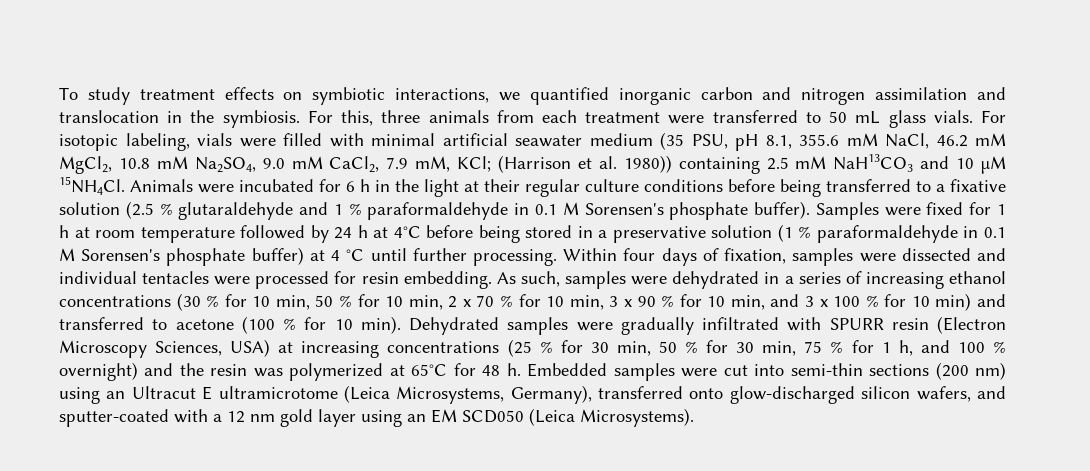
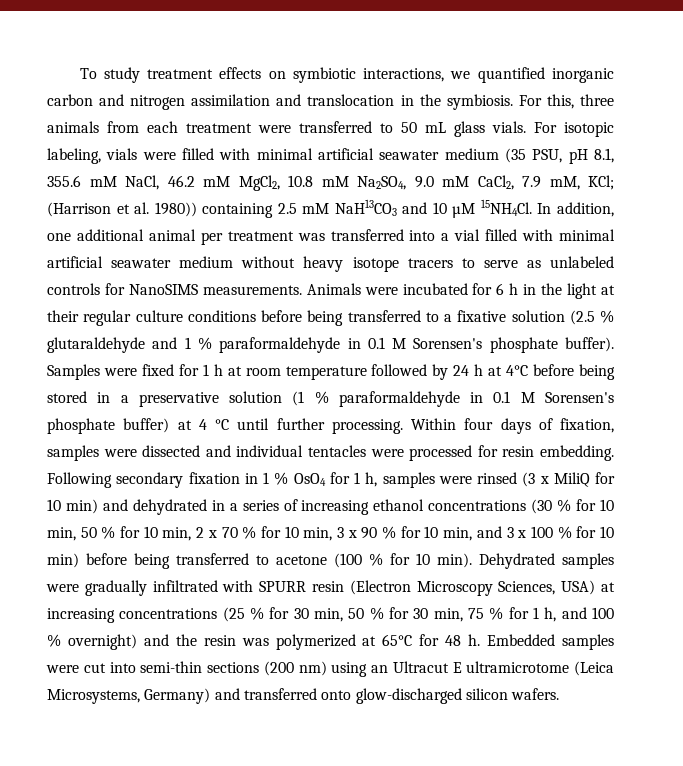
+ In addition, one additional animal per treatment was transferred into a vial filled with minimal artificial seawater medium without heavy isotope tracers to serve as unlabeled controls for NanoSIMS measurements.
- As such, samples were dehydrated in a series of increasing ethanol concentrations (30 % for 10 min, 50 % for 10 min, 2 x 70 % for 10 min, 3 x 90 % for 10 min, and 3 x 100 % for 10 min) and transferred to acetone (100 % for 10 min).
+ Following secondary fixation in 1 % OsO4 for 1 h, samples were rinsed (3 x MiliQ for 10 min) and dehydrated in a series of increasing ethanol concentrations (30 % for 10 min, 50 % for 10 min, 2 x 70 % for 10 min, 3 x 90 % for 10 min, and 3 x 100 % for 10 min) before being transferred to acetone (100 % for 10 min).
- Embedded samples were cut into semi-thin sections (200 nm) using an Ultracut E ultramicrotome (Leica Microsystems, Germany), transferred onto glow-discharged silicon wafers, and sputter-coated with a 12 nm gold layer using an EM SCD050 (Leica Microsystems).
+ Embedded samples were cut into semi-thin sections (200 nm) using an Ultracut E ultramicrotome (Leica Microsystems, Germany) and transferred onto glow-discharged silicon wafers.

